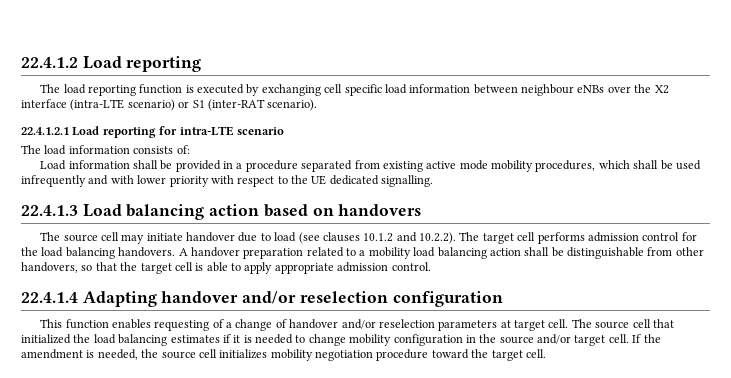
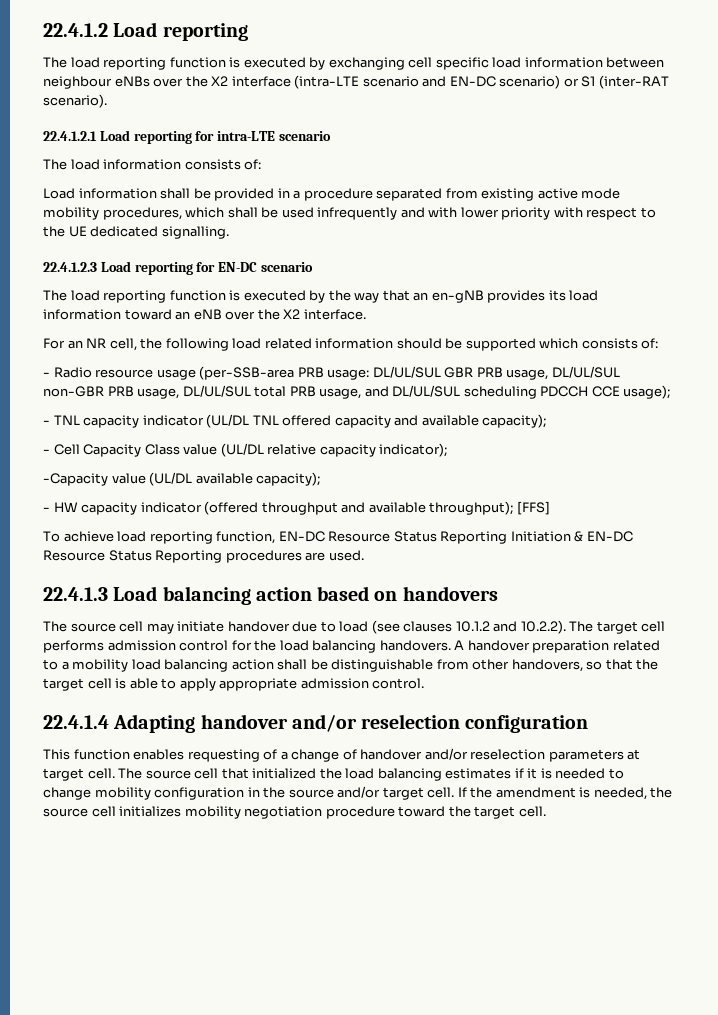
- The load reporting function is executed by exchanging cell specific load information between neighbour eNBs over the X2 interface (intra-LTE scenario) or S1 (inter-RAT scenario).
+ The load reporting function is executed by exchanging cell specific load information between neighbour eNBs over the X2 interface (intra-LTE scenario and EN-DC scenario) or S1 (inter-RAT scenario).
+ 22.4.1.2.3 Load reporting for EN-DC scenario
+ The load reporting function is executed by the way that an en-gNB provides its load information toward an eNB over the X2 interface.
+ For an NR cell, the following load related information should be supported which consists of:
+ - Radio resource usage (per-SSB-area PRB usage: DL/UL/SUL GBR PRB usage, DL/UL/SUL non-GBR PRB usage, DL/UL/SUL total PRB usage, and DL/UL/SUL scheduling PDCCH CCE usage);
+ - TNL capacity indicator (UL/DL TNL offered capacity and available capacity);
+ - Cell Capacity Class value (UL/DL relative capacity indicator);
+ -Capacity value (UL/DL available capacity);
+ - HW capacity indicator (offered throughput and available throughput); [FFS]
+ To achieve load reporting function, EN-DC Resource Status Reporting Initiation & EN-DC Resource Status Reporting procedures are used.

